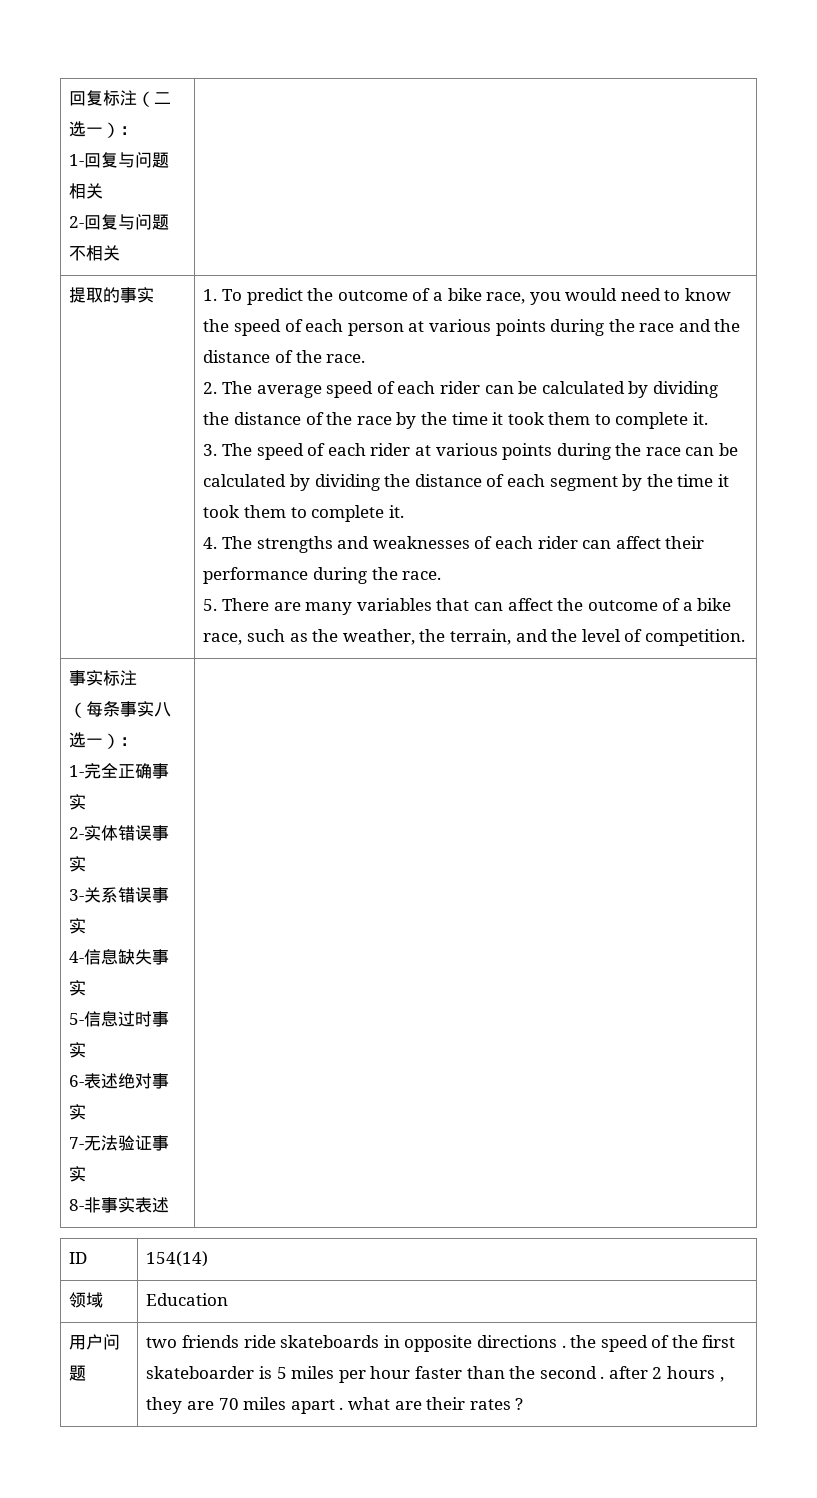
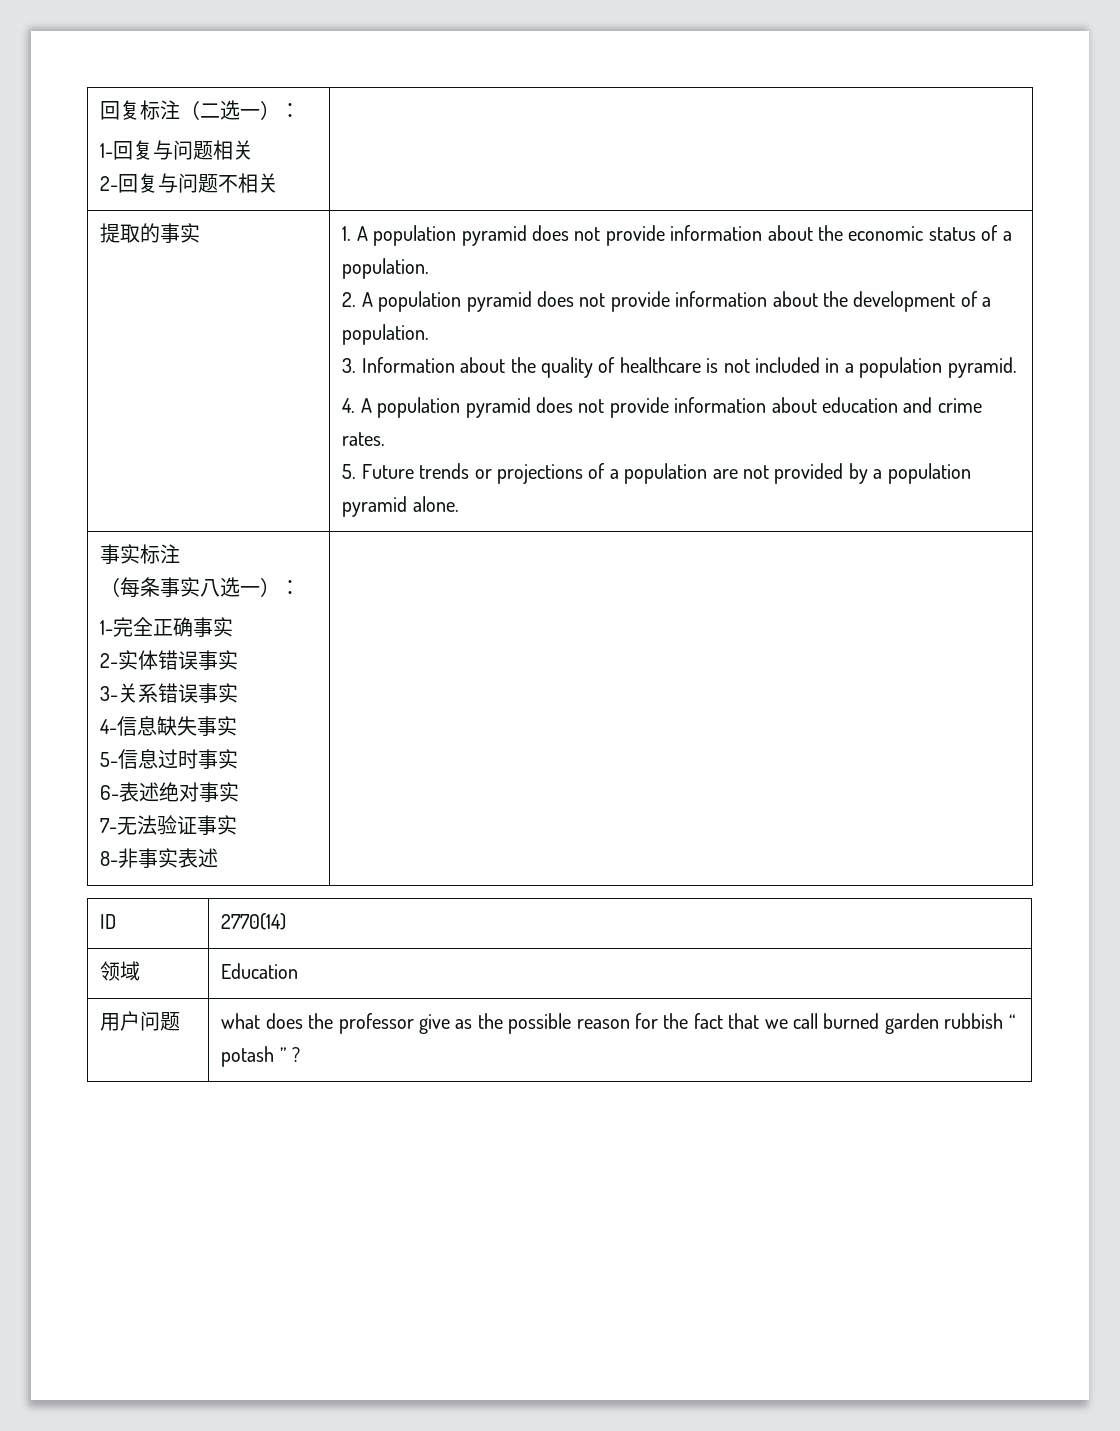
- 1. To predict the outcome of a bike race, you would need to know the speed of each person at various points during the race and the distance of the race.
- 2. The average speed of each rider can be calculated by dividing the distance of the race by the time it took them to complete it.
- 3. The speed of each rider at various points during the race can be calculated by dividing the distance of each segment by the time it took them to complete it.
- 4. The strengths and weaknesses of each rider can affect their performance during the race.
- 5. There are many variables that can affect the outcome of a bike race, such as the weather, the terrain, and the level of competition.
+ 1. A population pyramid does not provide information about the economic status of a population.
+ 2. A population pyramid does not provide information about the development of a population.
+ 3. Information about the quality of healthcare is not included in a population pyramid.
+ 4. A population pyramid does not provide information about education and crime rates.
+ 5. Future trends or projections of a population are not provided by a population pyramid alone.
- ID | 154(14)
+ ID | 2770(14)
- two friends ride skateboards in opposite directions . the speed of the first skateboarder is 5 miles per hour faster than the second . after 2 hours , they are 70 miles apart . what are their rates ?
+ what does the professor give as the possible reason for the fact that we call burned garden rubbish “ potash ” ?

